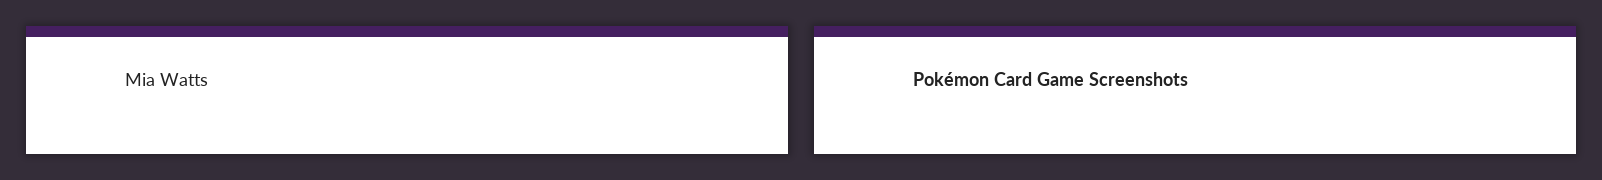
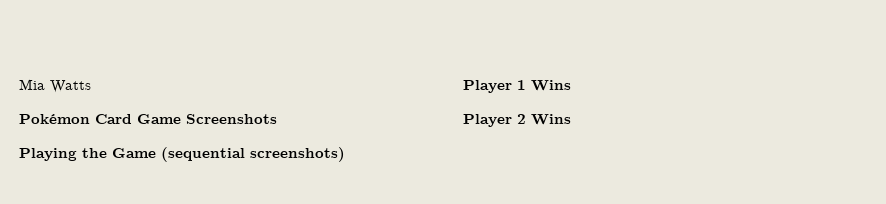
+ Playing the Game (sequential screenshots)
+ Player 1 Wins
+ Player 2 Wins

